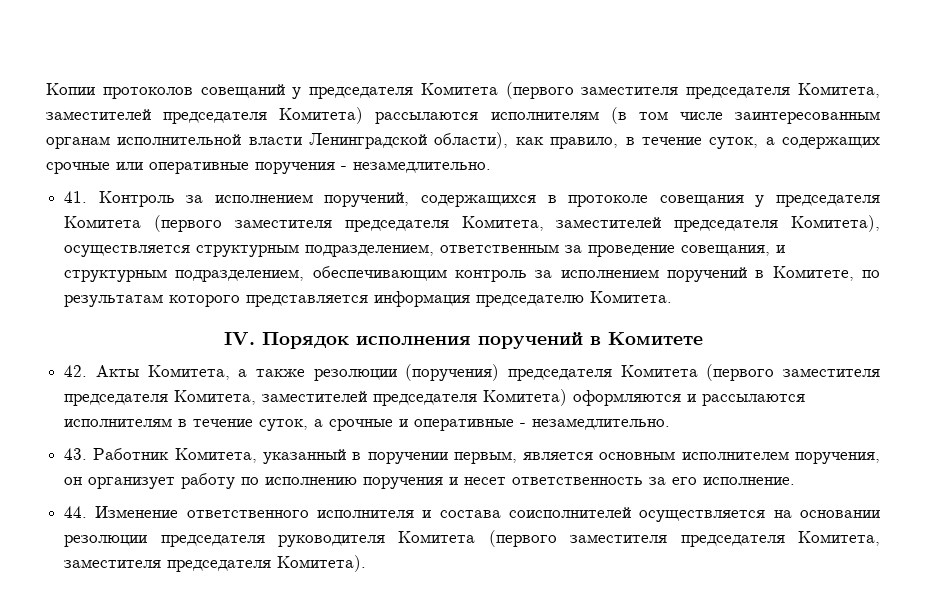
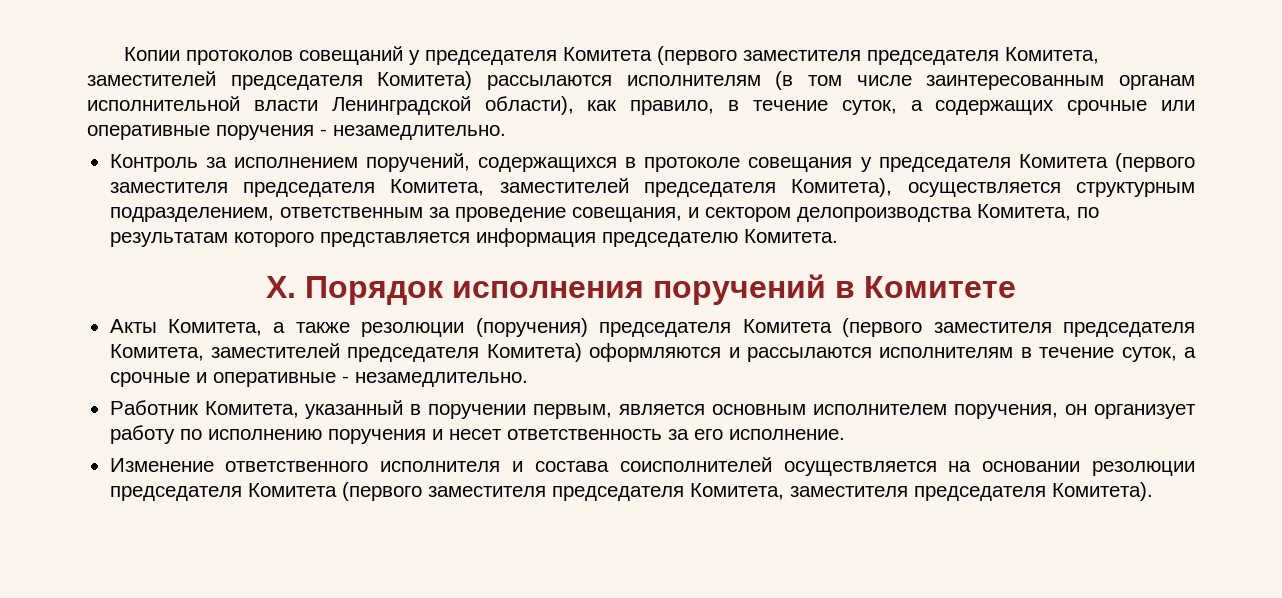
- 41. Контроль за исполнением поручений, содержащихся в протоколе совещания у председателя Комитета (первого заместителя председателя Комитета, заместителей председателя Комитета), осуществляется структурным подразделением, ответственным за проведение совещания, и структурным подразделением, обеспечивающим контроль за исполнением поручений в Комитете, по результатам которого представляется информация председателю Комитета.
+ Контроль за исполнением поручений, содержащихся в протоколе совещания у председателя Комитета (первого заместителя председателя Комитета, заместителей председателя Комитета), осуществляется структурным подразделением, ответственным за проведение совещания, и сектором делопроизводства Комитета, по результатам которого представляется информация председателю Комитета.
- IV. Порядок исполнения поручений в Комитете
+ X. Порядок исполнения поручений в Комитете
- 42. Акты Комитета, а также резолюции (поручения) председателя Комитета (первого заместителя председателя Комитета, заместителей председателя Комитета) оформляются и рассылаются исполнителям в течение суток, а срочные и оперативные - незамедлительно.
+ Акты Комитета, а также резолюции (поручения) председателя Комитета (первого заместителя председателя Комитета, заместителей председателя Комитета) оформляются и рассылаются исполнителям в течение суток, а срочные и оперативные - незамедлительно.
- 43. Работник Комитета, указанный в поручении первым, является основным исполнителем поручения, он организует работу по исполнению поручения и несет ответственность за его исполнение.
+ Работник Комитета, указанный в поручении первым, является основным исполнителем поручения, он организует работу по исполнению поручения и несет ответственность за его исполнение.
- 44. Изменение ответственного исполнителя и состава соисполнителей осуществляется на основании резолюции председателя руководителя Комитета (первого заместителя председателя Комитета, заместителя председателя Комитета).
+ Изменение ответственного исполнителя и состава соисполнителей осуществляется на основании резолюции председателя Комитета (первого заместителя председателя Комитета, заместителя председателя Комитета).

